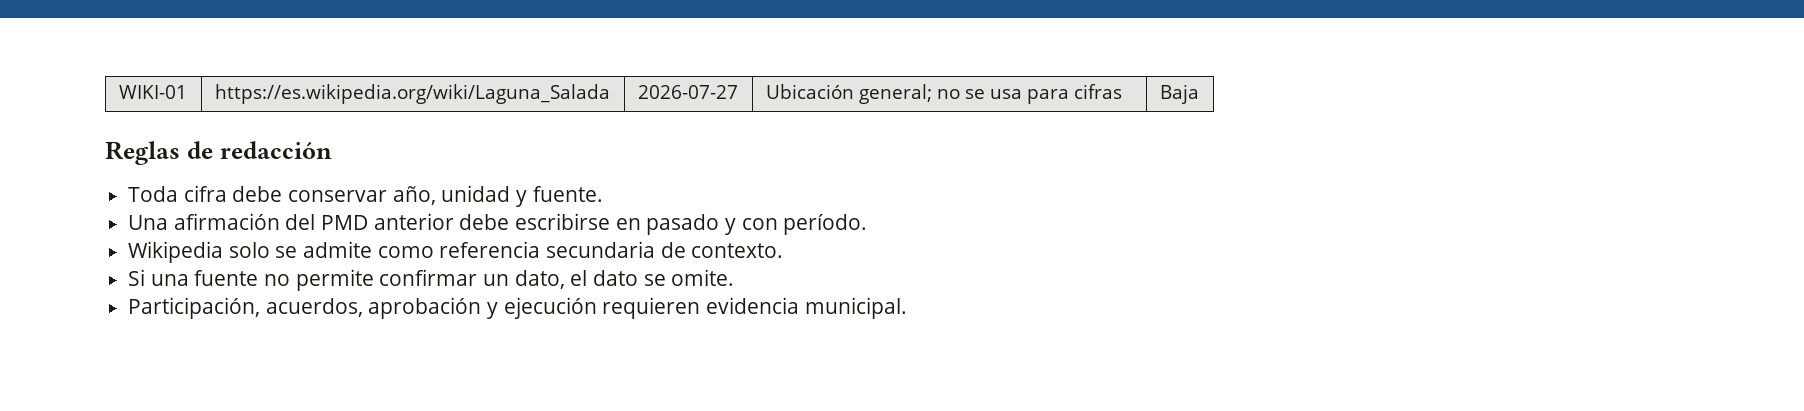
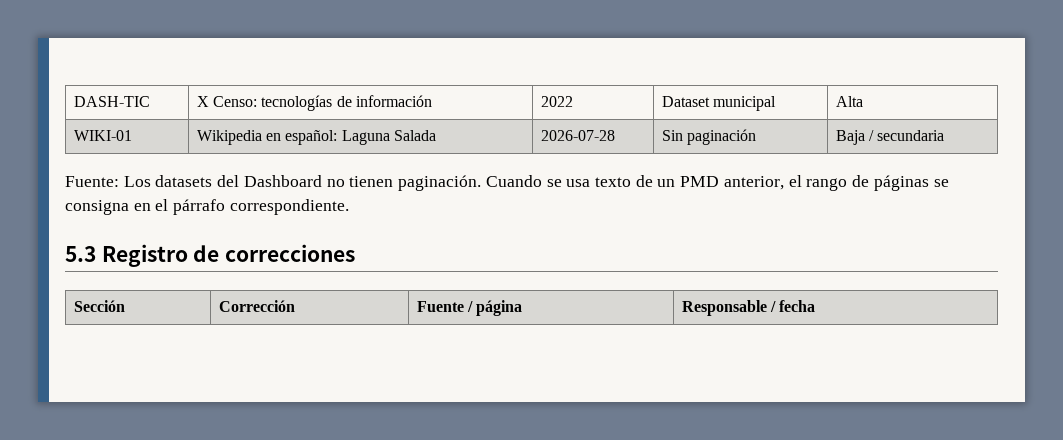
- WIKI-01 | https://es.wikipedia.org/wiki/Laguna_Salada | 2026-07-27 | Ubicación general; no se usa para cifras | Baja
- Reglas de redacción
- Toda cifra debe conservar año, unidad y fuente.
- Una afirmación del PMD anterior debe escribirse en pasado y con período.
- Wikipedia solo se admite como referencia secundaria de contexto.
- Si una fuente no permite confirmar un dato, el dato se omite.
- Participación, acuerdos, aprobación y ejecución requieren evidencia municipal.
+ DASH-TIC | X Censo: tecnologías de información | 2022 | Dataset municipal | Alta
+ WIKI-01 | Wikipedia en español: Laguna Salada | 2026-07-28 | Sin paginación | Baja / secundaria
+ Fuente: Los datasets del Dashboard no tienen paginación. Cuando se usa texto de un PMD anterior, el rango de páginas se consigna en el párrafo correspondiente.
+ 5.3 Registro de correcciones
+ Sección | Corrección | Fuente / página | Responsable / fecha

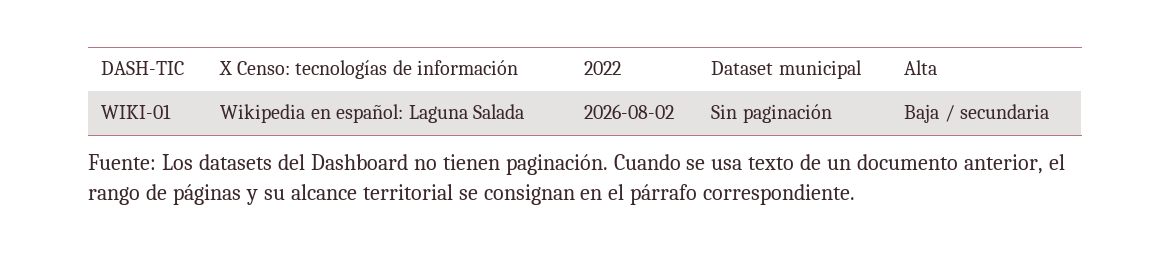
- WIKI-01 | Wikipedia en español: Laguna Salada | 2026-07-28 | Sin paginación | Baja / secundaria
+ WIKI-01 | Wikipedia en español: Laguna Salada | 2026-08-02 | Sin paginación | Baja / secundaria
- Cuando se usa texto de un PMD anterior, el rango de páginas se consigna en el párrafo correspondiente.
- 5.3 Registro de correcciones
- Sección | Corrección | Fuente / página | Responsable / fecha
+ Cuando se usa texto de un documento anterior, el rango de páginas y su alcance territorial se consignan en el párrafo correspondiente.

